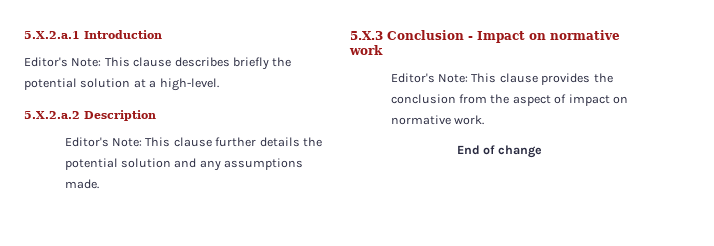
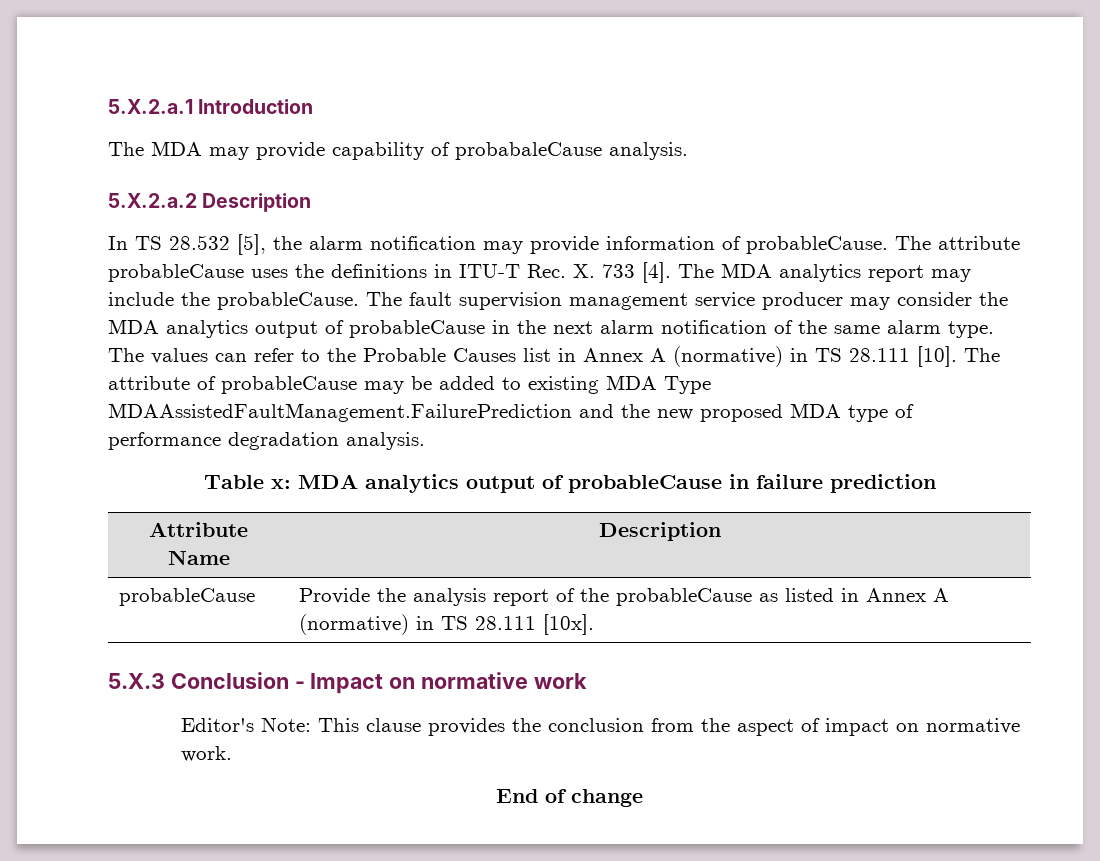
- Editor's Note: This clause describes briefly the potential solution at a high-level.
+ The MDA may provide capability of probabaleCause analysis.
  5.X.2.a.2 Description
- Editor's Note: This clause further details the potential solution and any assumptions made.
+ In TS 28.532 [5], the alarm notification may provide information of probableCause. The attribute probableCause uses the definitions in ITU-T Rec. X. 733 [4]. The MDA analytics report may include the probableCause. The fault supervision management service producer may consider the MDA analytics output of probableCause in the next alarm notification of the same alarm type. The values can refer to the Probable Causes list in Annex A (normative) in TS 28.111 [10]. The attribute of probableCause may be added to existing MDA Type MDAAssistedFaultManagement.FailurePrediction and the new proposed MDA type of performance degradation analysis.
+ Table x: MDA analytics output of probableCause in failure prediction
+ Attribute Name | Description
+ probableCause | Provide the analysis report of the probableCause as listed in Annex A (normative) in TS 28.111 [10x].

